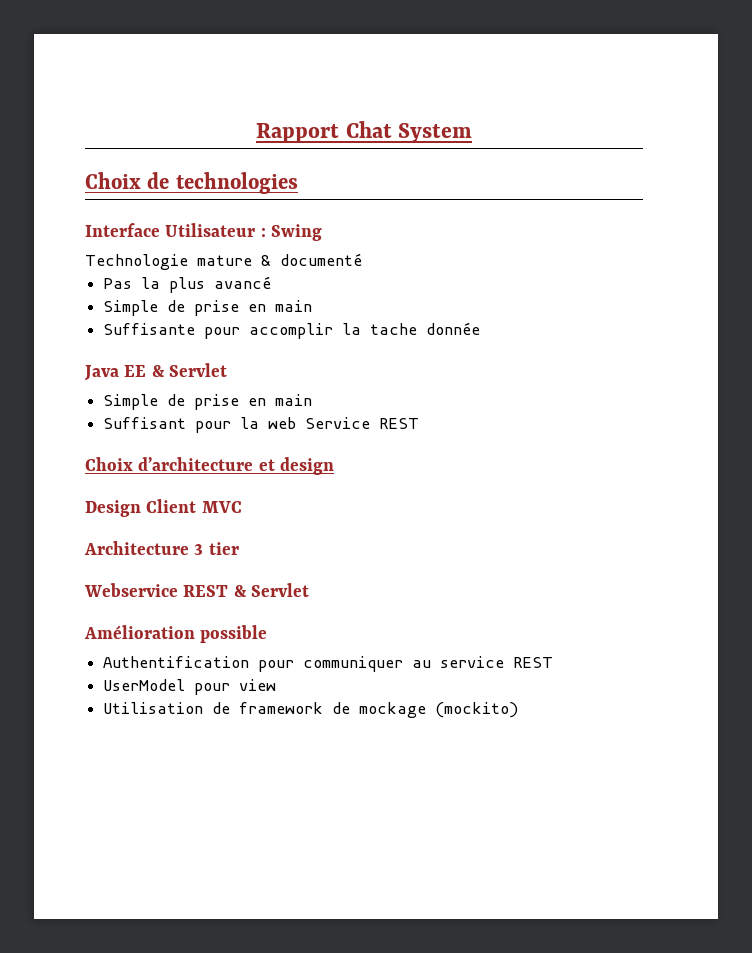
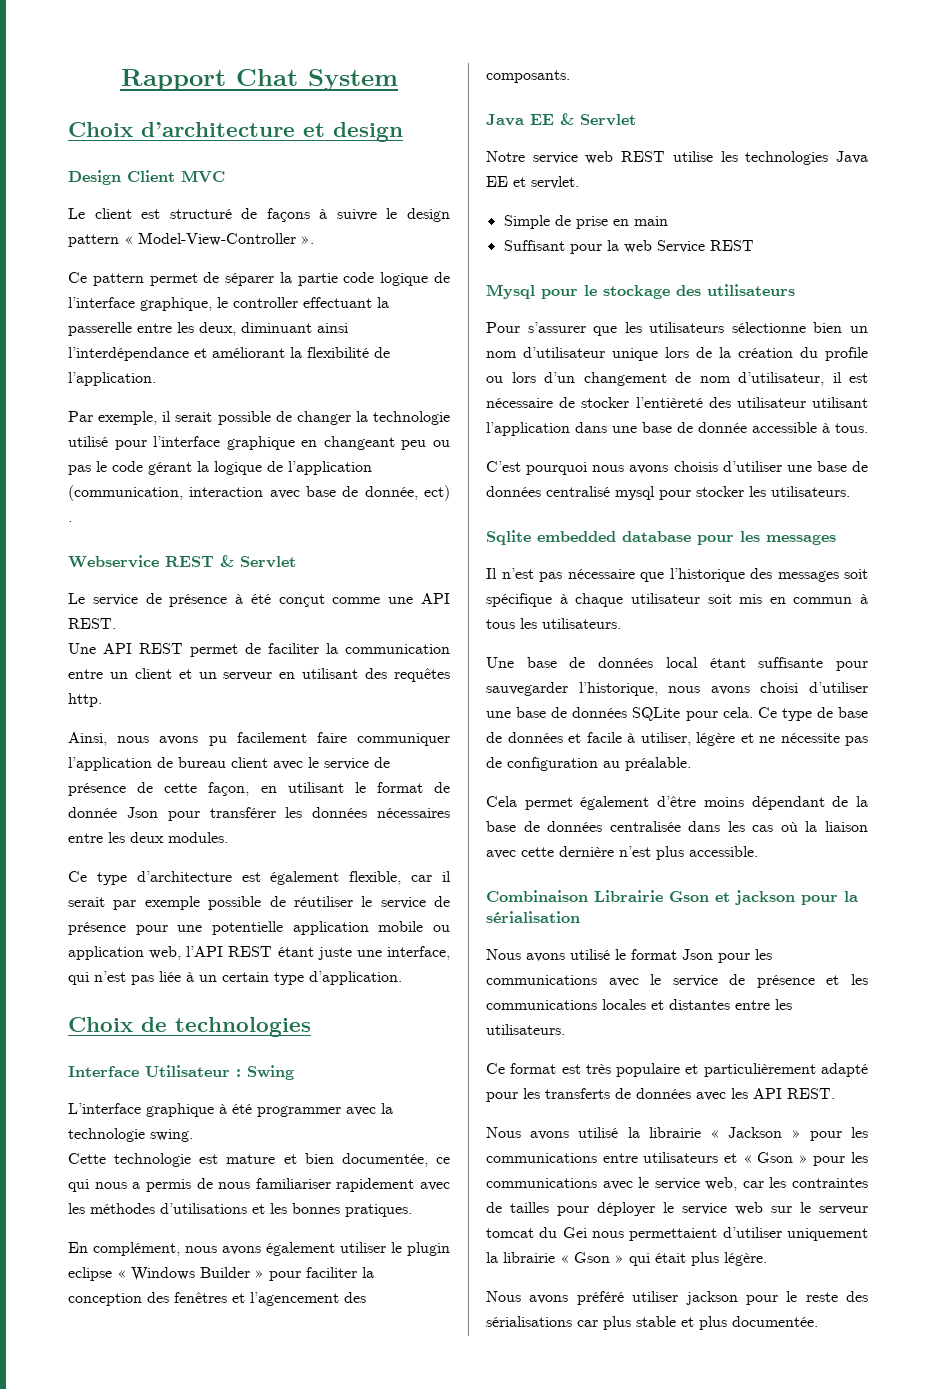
+ Choix d’architecture et design
+ Design Client MVC
+ Le client est structuré de façons à suivre le design pattern « Model-View-Controller ».
+ Ce pattern permet de séparer la partie code logique de l’interface graphique, le controller effectuant la passerelle entre les deux, diminuant ainsi l’interdépendance et améliorant la flexibilité de l’application.
+ Par exemple, il serait possible de changer la technologie utilisé pour l’interface graphique en changeant peu ou pas le code gérant la logique de l’application (communication, interaction avec base de donnée, ect) .
+ Webservice REST & Servlet
+ Le service de présence à été conçut comme une API REST.
+ Une API REST permet de faciliter la communication entre un client et un serveur en utilisant des requêtes http.
+ Ainsi, nous avons pu facilement faire communiquer l’application de bureau client avec le service de présence de cette façon, en utilisant le format de donnée Json pour transférer les données nécessaires entre les deux modules.
+ Ce type d’architecture est également flexible, car il serait par exemple possible de réutiliser le service de présence pour une potentielle application mobile ou application web, l’API REST étant juste une interface, qui n’est pas liée à un certain type d’application.
- Technologie mature & documenté
- Pas la plus avancé
- Simple de prise en main
- Suffisante pour accomplir la tache donnée
+ L’interface graphique à été programmer avec la technologie swing.
+ Cette technologie est mature et bien documentée, ce qui nous a permis de nous familiariser rapidement avec les méthodes d’utilisations et les bonnes pratiques.
+ En complément, nous avons également utiliser le plugin eclipse « Windows Builder » pour faciliter la conception des fenêtres et l’agencement des composants.
  Java EE & Servlet
+ Notre service web REST utilise les technologies Java EE et servlet.
- Choix d’architecture et design
- Design Client MVC
- Architecture 3 tier
- Webservice REST & Servlet
- Amélioration possible
- Authentification pour communiquer au service REST
- UserModel pour view
- Utilisation de framework de mockage (mockito)
+ Mysql pour le stockage des utilisateurs
+ Pour s’assurer que les utilisateurs sélectionne bien un nom d’utilisateur unique lors de la création du profile ou lors d’un changement de nom d’utilisateur, il est nécessaire de stocker l’entièreté des utilisateur utilisant l’application dans une base de donnée accessible à tous.
+ C’est pourquoi nous avons choisis d’utiliser une base de données centralisé mysql pour stocker les utilisateurs.
+ Sqlite embedded database pour les messages
+ Il n’est pas nécessaire que l’historique des messages soit spécifique à chaque utilisateur soit mis en commun à tous les utilisateurs.
+ Une base de données local étant suffisante pour sauvegarder l’historique, nous avons choisi d’utiliser une base de données SQLite pour cela. Ce type de base de données et facile à utiliser, légère et ne nécessite pas de configuration au préalable.
+ Cela permet également d’être moins dépendant de la base de données centralisée dans les cas où la liaison avec cette dernière n’est plus accessible.
+ Combinaison Librairie Gson et jackson pour la sérialisation
+ Nous avons utilisé le format Json pour les communications avec le service de présence et les communications locales et distantes entre les utilisateurs.
+ Ce format est très populaire et particulièrement adapté pour les transferts de données avec les API REST.
+ Nous avons utilisé la librairie « Jackson » pour les communications entre utilisateurs et « Gson » pour les communications avec le service web, car les contraintes de tailles pour déployer le service web sur le serveur tomcat du Gei nous permettaient d’utiliser uniquement la librairie « Gson » qui était plus légère.
+ Nous avons préféré utiliser jackson pour le reste des sérialisations car plus stable et plus documentée.

